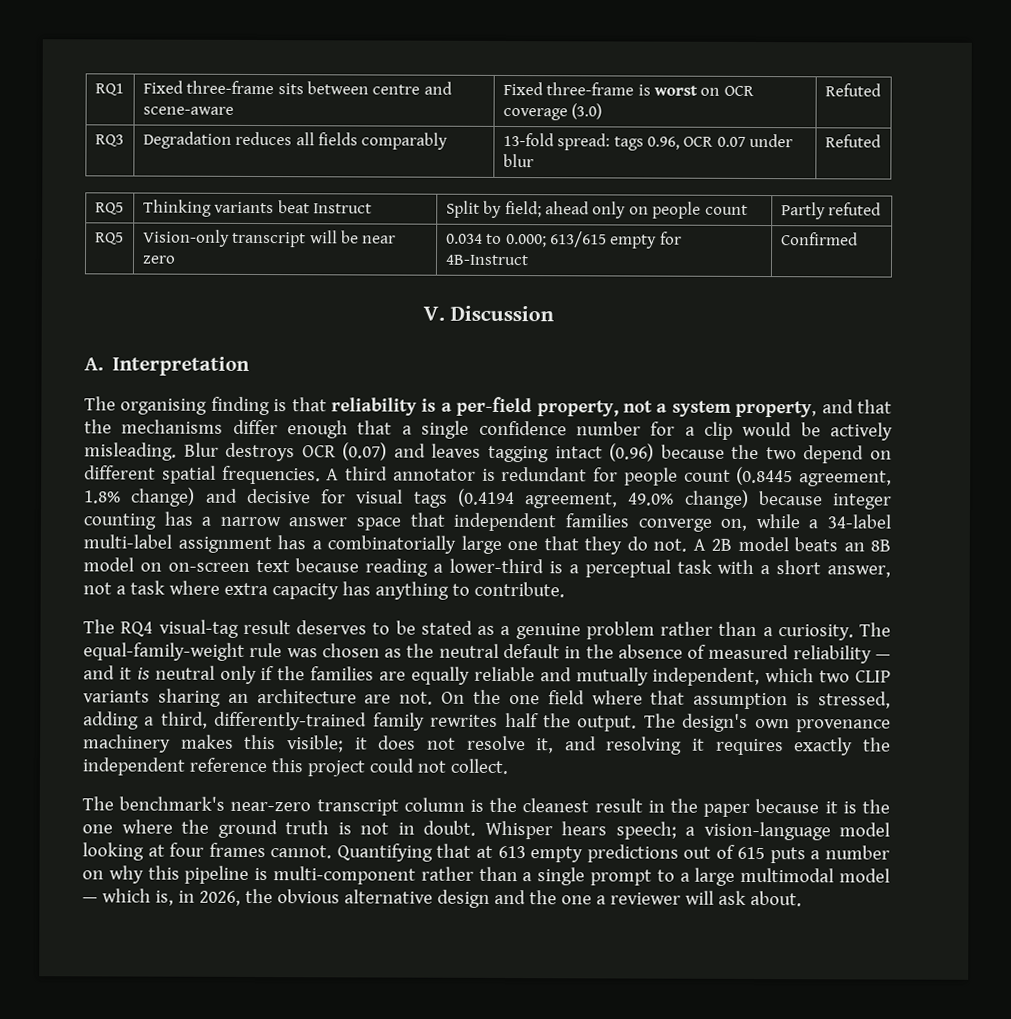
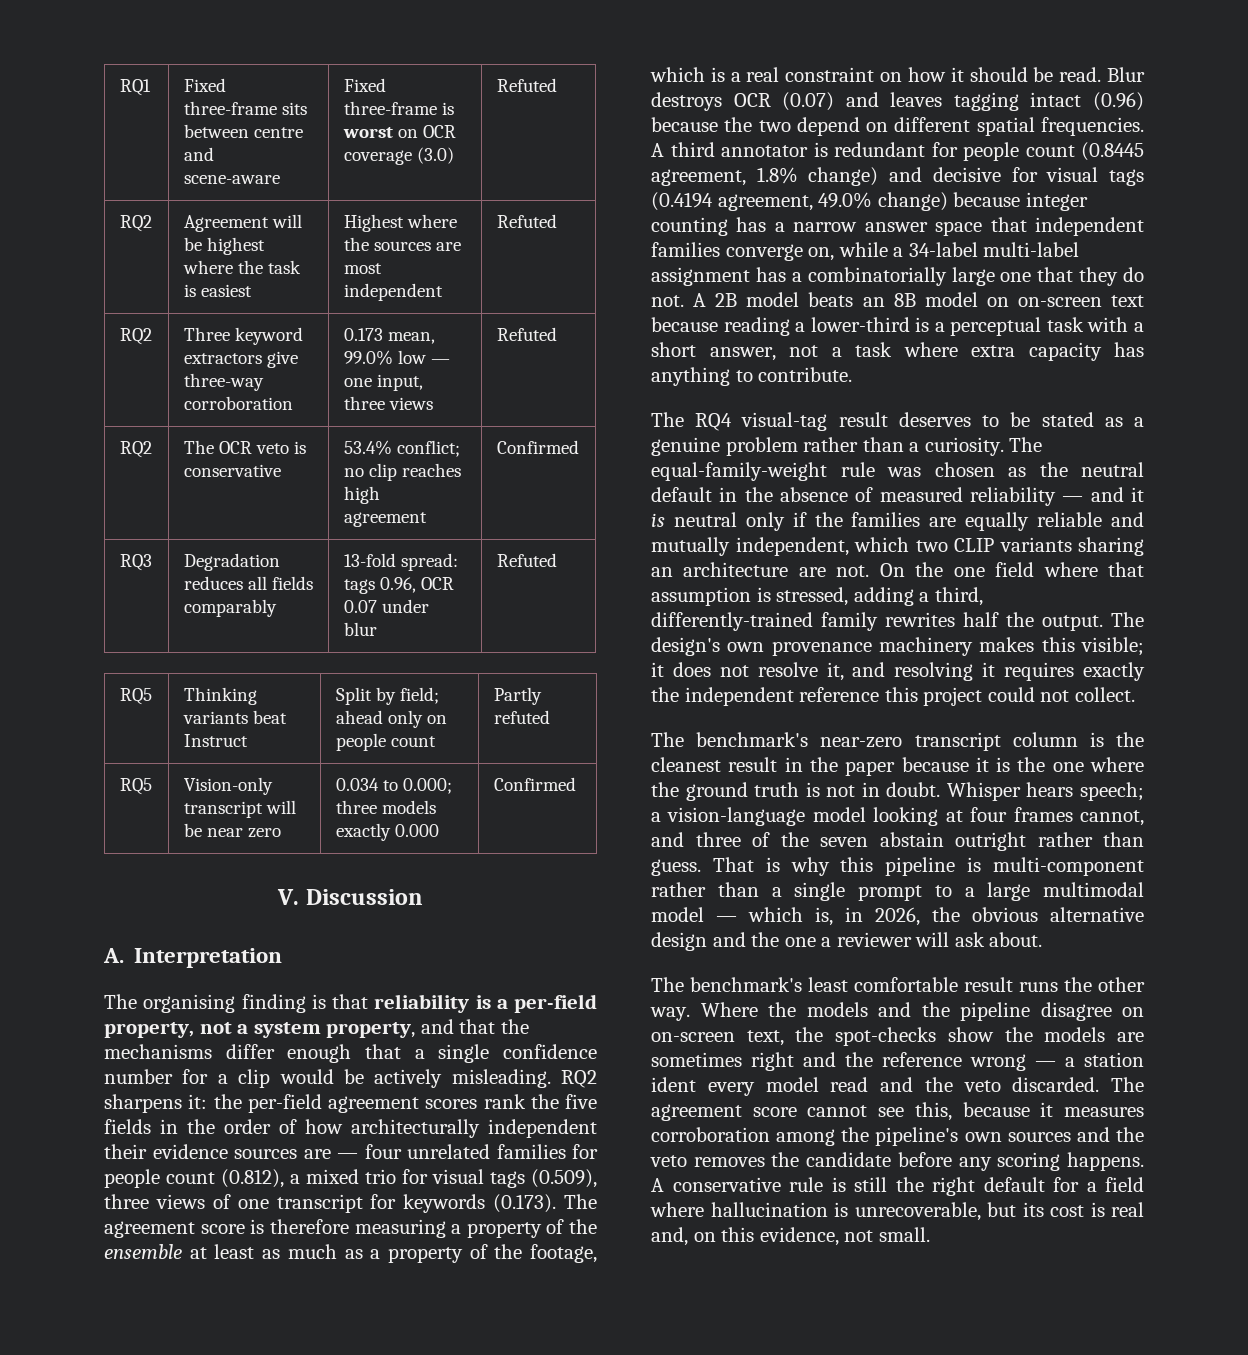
+ RQ2 | Agreement will be highest where the task is easiest | Highest where the sources are most independent | Refuted
+ RQ2 | Three keyword extractors give three-way corroboration | 0.173 mean, 99.0% low — one input, three views | Refuted
+ RQ2 | The OCR veto is conservative | 53.4% conflict; no clip reaches high agreement | Confirmed
- RQ5 | Vision-only transcript will be near zero | 0.034 to 0.000; 613/615 empty for 4B-Instruct | Confirmed
+ RQ5 | Vision-only transcript will be near zero | 0.034 to 0.000; three models exactly 0.000 | Confirmed
+ RQ2 sharpens it: the per-field agreement scores rank the five fields in the order of how architecturally independent their evidence sources are — four unrelated families for people count (0.812), a mixed trio for visual tags (0.509), three views of one transcript for keywords (0.173). The agreement score is therefore measuring a property of the ensemble at least as much as a property of the footage, which is a real constraint on how it should be read.
- Whisper hears speech; a vision-language model looking at four frames cannot. Quantifying that at 613 empty predictions out of 615 puts a number on why this pipeline is multi-component rather than a single prompt to a large multimodal model — which is, in 2026, the obvious alternative design and the one a reviewer will ask about.
+ Whisper hears speech; a vision-language model looking at four frames cannot, and three of the seven abstain outright rather than guess. That is why this pipeline is multi-component rather than a single prompt to a large multimodal model — which is, in 2026, the obvious alternative design and the one a reviewer will ask about.
+ The benchmark's least comfortable result runs the other way. Where the models and the pipeline disagree on on-screen text, the spot-checks show the models are sometimes right and the reference wrong — a station ident every model read and the veto discarded. The agreement score cannot see this, because it measures corroboration among the pipeline's own sources and the veto removes the candidate before any scoring happens. A conservative rule is still the right default for a field where hallucination is unrecoverable, but its cost is real and, on this evidence, not small.

